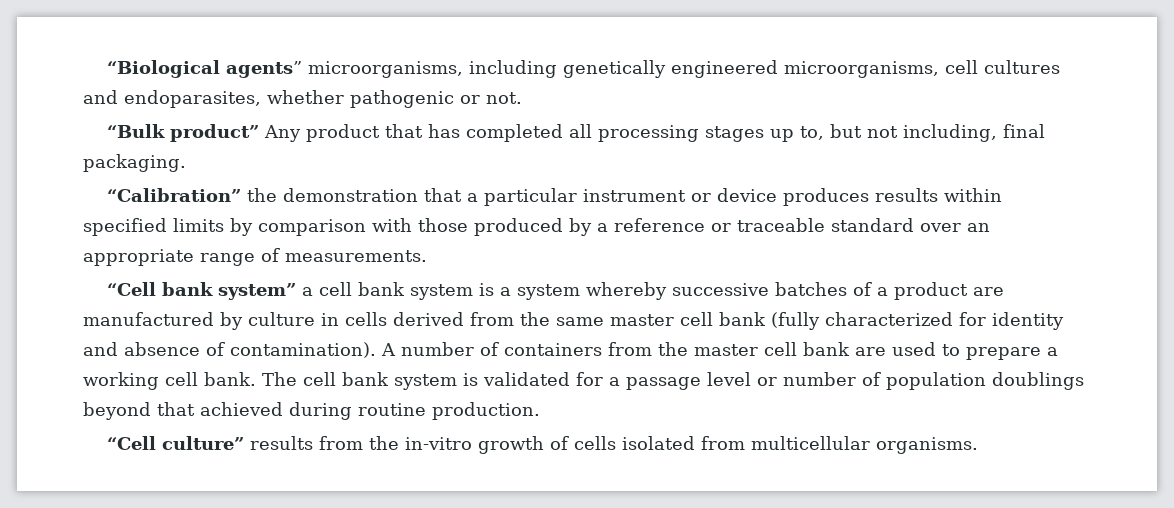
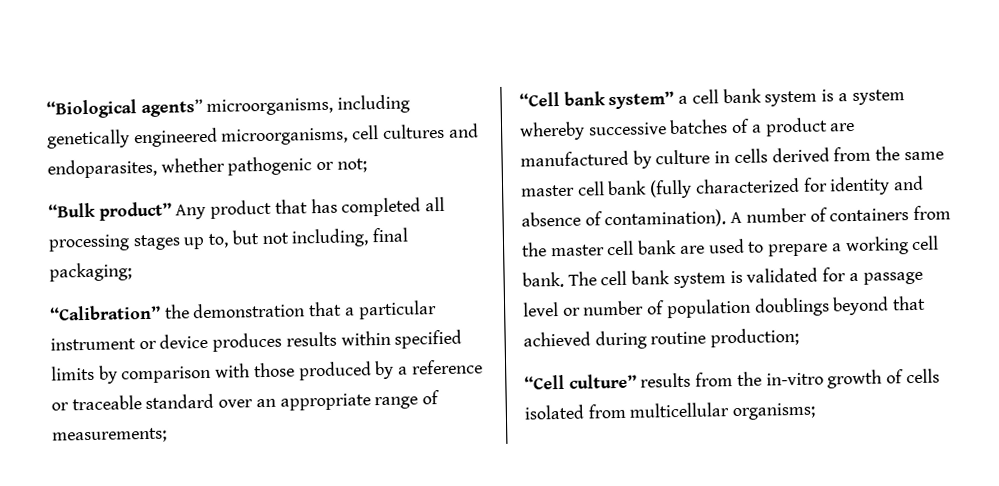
- “Biological agents” microorganisms, including genetically engineered microorganisms, cell cultures and endoparasites, whether pathogenic or not.
+ “Biological agents” microorganisms, including genetically engineered microorganisms, cell cultures and endoparasites, whether pathogenic or not;
- “Bulk product” Any product that has completed all processing stages up to, but not including, final packaging.
+ “Bulk product” Any product that has completed all processing stages up to, but not including, final packaging;
- “Calibration” the demonstration that a particular instrument or device produces results within specified limits by comparison with those produced by a reference or traceable standard over an appropriate range of measurements.
+ “Calibration” the demonstration that a particular instrument or device produces results within specified limits by comparison with those produced by a reference or traceable standard over an appropriate range of measurements;
- The cell bank system is validated for a passage level or number of population doublings beyond that achieved during routine production.
+ The cell bank system is validated for a passage level or number of population doublings beyond that achieved during routine production;
- “Cell culture” results from the in-vitro growth of cells isolated from multicellular organisms.
+ “Cell culture” results from the in-vitro growth of cells isolated from multicellular organisms;

